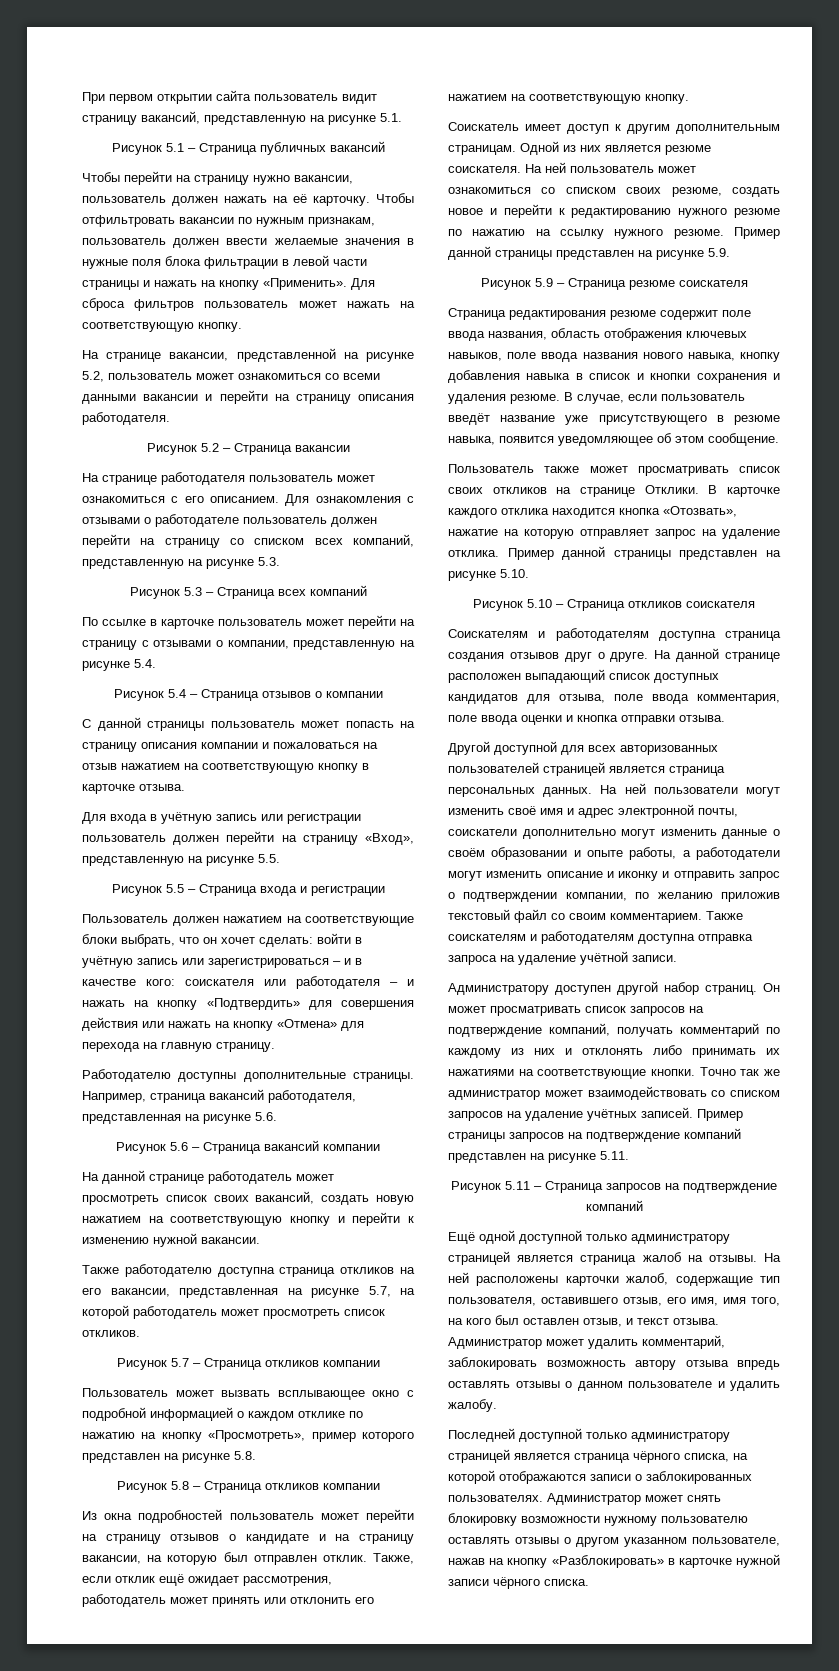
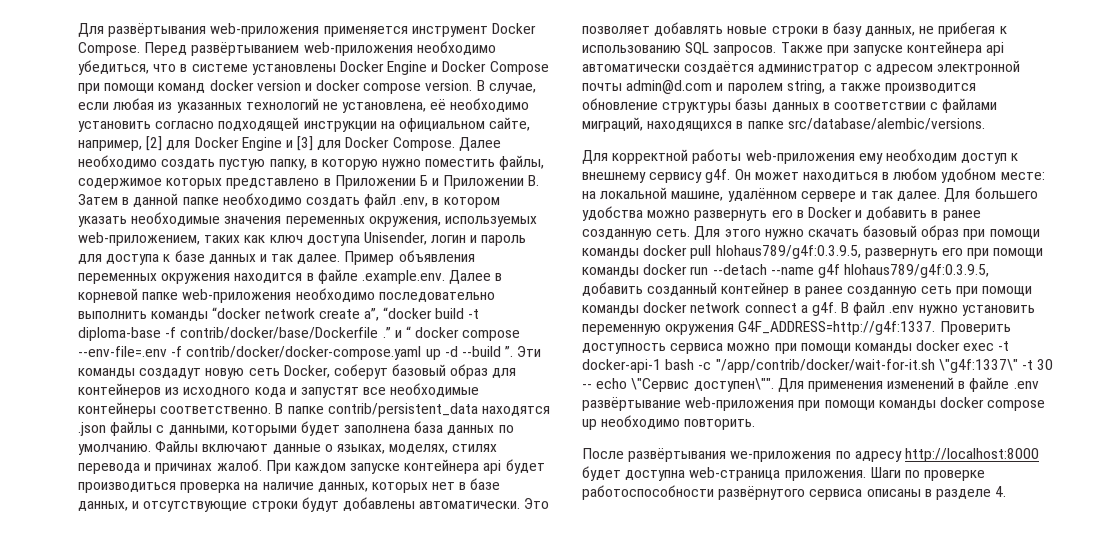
- При первом открытии сайта пользователь видит страницу вакансий, представленную на рисунке 5.1.
- Рисунок 5.1 – Страница публичных вакансий
- Чтобы перейти на страницу нужно вакансии, пользователь должен нажать на её карточку. Чтобы отфильтровать вакансии по нужным признакам, пользователь должен ввести желаемые значения в нужные поля блока фильтрации в левой части страницы и нажать на кнопку «Применить». Для сброса фильтров пользователь может нажать на соответствующую кнопку.
- На странице вакансии, представленной на рисунке 5.2, пользователь может ознакомиться со всеми данными вакансии и перейти на страницу описания работодателя.
- Рисунок 5.2 – Страница вакансии
- На странице работодателя пользователь может ознакомиться с его описанием. Для ознакомления с отзывами о работодателе пользователь должен перейти на страницу со списком всех компаний, представленную на рисунке 5.3.
- Рисунок 5.3 – Страница всех компаний
- По ссылке в карточке пользователь может перейти на страницу с отзывами о компании, представленную на рисунке 5.4.
- Рисунок 5.4 – Страница отзывов о компании
- С данной страницы пользователь может попасть на страницу описания компании и пожаловаться на отзыв нажатием на соответствующую кнопку в карточке отзыва.
- Для входа в учётную запись или регистрации пользователь должен перейти на страницу «Вход», представленную на рисунке 5.5.
- Рисунок 5.5 – Страница входа и регистрации
- Пользователь должен нажатием на соответствующие блоки выбрать, что он хочет сделать: войти в учётную запись или зарегистрироваться – и в качестве кого: соискателя или работодателя – и нажать на кнопку «Подтвердить» для совершения действия или нажать на кнопку «Отмена» для перехода на главную страницу.
- Работодателю доступны дополнительные страницы. Например, страница вакансий работодателя, представленная на рисунке 5.6.
- Рисунок 5.6 – Страница вакансий компании
- На данной странице работодатель может просмотреть список своих вакансий, создать новую нажатием на соответствующую кнопку и перейти к изменению нужной вакансии.
- Также работодателю доступна страница откликов на его вакансии, представленная на рисунке 5.7, на которой работодатель может просмотреть список откликов.
- Рисунок 5.7 – Страница откликов компании
- Пользователь может вызвать всплывающее окно с подробной информацией о каждом отклике по нажатию на кнопку «Просмотреть», пример которого представлен на рисунке 5.8.
- Рисунок 5.8 – Страница откликов компании
- Из окна подробностей пользователь может перейти на страницу отзывов о кандидате и на страницу вакансии, на которую был отправлен отклик. Также, если отклик ещё ожидает рассмотрения, работодатель может принять или отклонить его нажатием на соответствующую кнопку.
- Соискатель имеет доступ к другим дополнительным страницам. Одной из них является резюме соискателя. На ней пользователь может ознакомиться со списком своих резюме, создать новое и перейти к редактированию нужного резюме по нажатию на ссылку нужного резюме. Пример данной страницы представлен на рисунке 5.9.
- Рисунок 5.9 – Страница резюме соискателя
- Страница редактирования резюме содержит поле ввода названия, область отображения ключевых навыков, поле ввода названия нового навыка, кнопку добавления навыка в список и кнопки сохранения и удаления резюме. В случае, если пользователь введёт название уже присутствующего в резюме навыка, появится уведомляющее об этом сообщение.
- Пользователь также может просматривать список своих откликов на странице Отклики. В карточке каждого отклика находится кнопка «Отозвать», нажатие на которую отправляет запрос на удаление отклика. Пример данной страницы представлен на рисунке 5.10.
- Рисунок 5.10 – Страница откликов соискателя
- Соискателям и работодателям доступна страница создания отзывов друг о друге. На данной странице расположен выпадающий список доступных кандидатов для отзыва, поле ввода комментария, поле ввода оценки и кнопка отправки отзыва.
- Другой доступной для всех авторизованных пользователей страницей является страница персональных данных. На ней пользователи могут изменить своё имя и адрес электронной почты, соискатели дополнительно могут изменить данные о своём образовании и опыте работы, а работодатели могут изменить описание и иконку и отправить запрос о подтверждении компании, по желанию приложив текстовый файл со своим комментарием. Также соискателям и работодателям доступна отправка запроса на удаление учётной записи.
- Администратору доступен другой набор страниц. Он может просматривать список запросов на подтверждение компаний, получать комментарий по каждому из них и отклонять либо принимать их нажатиями на соответствующие кнопки. Точно так же администратор может взаимодействовать со списком запросов на удаление учётных записей. Пример страницы запросов на подтверждение компаний представлен на рисунке 5.11.
- Рисунок 5.11 – Страница запросов на подтверждение компаний
- Ещё одной доступной только администратору страницей является страница жалоб на отзывы. На ней расположены карточки жалоб, содержащие тип пользователя, оставившего отзыв, его имя, имя того, на кого был оставлен отзыв, и текст отзыва. Администратор может удалить комментарий, заблокировать возможность автору отзыва впредь оставлять отзывы о данном пользователе и удалить жалобу.
- Последней доступной только администратору страницей является страница чёрного списка, на которой отображаются записи о заблокированных пользователях. Администратор может снять блокировку возможности нужному пользователю оставлять отзывы о другом указанном пользователе, нажав на кнопку «Разблокировать» в карточке нужной записи чёрного списка.
+ Для развёртывания web-приложения применяется инструмент Docker Compose. Перед развёртыванием web-приложения необходимо убедиться, что в системе установлены Docker Engine и Docker Compose при помощи команд docker version и docker compose version. В случае, если любая из указанных технологий не установлена, её необходимо установить согласно подходящей инструкции на официальном сайте, например, [2] для Docker Engine и [3] для Docker Compose. Далее необходимо создать пустую папку, в которую нужно поместить файлы, содержимое которых представлено в Приложении Б и Приложении В. Затем в данной папке необходимо создать файл .env, в котором указать необходимые значения переменных окружения, используемых web-приложением, таких как ключ доступа Unisender, логин и пароль для доступа к базе данных и так далее. Пример объявления переменных окружения находится в файле .example.env. Далее в корневой папке web-приложения необходимо последовательно выполнить команды “docker network create a”, “docker build -t diploma-base -f contrib/docker/base/Dockerfile .” и “ docker compose --env-file=.env -f contrib/docker/docker-compose.yaml up -d --build ”. Эти команды создадут новую сеть Docker, соберут базовый образ для контейнеров из исходного кода и запустят все необходимые контейнеры соответственно. В папке contrib/persistent_data находятся .json файлы с данными, которыми будет заполнена база данных по умолчанию. Файлы включают данные о языках, моделях, стилях перевода и причинах жалоб. При каждом запуске контейнера api будет производиться проверка на наличие данных, которых нет в базе данных, и отсутствующие строки будут добавлены автоматически. Это позволяет добавлять новые строки в базу данных, не прибегая к использованию SQL запросов. Также при запуске контейнера api автоматически создаётся администратор с адресом электронной почты admin@d.com и паролем string, а также производится обновление структуры базы данных в соответствии с файлами миграций, находящихся в папке src/database/alembic/versions.
+ Для корректной работы web-приложения ему необходим доступ к внешнему сервису g4f. Он может находиться в любом удобном месте: на локальной машине, удалённом сервере и так далее. Для большего удобства можно развернуть его в Docker и добавить в ранее созданную сеть. Для этого нужно скачать базовый образ при помощи команды docker pull hlohaus789/g4f:0.3.9.5, развернуть его при помощи команды docker run --detach --name g4f hlohaus789/g4f:0.3.9.5, добавить созданный контейнер в ранее созданную сеть при помощи команды docker network connect a g4f. В файл .env нужно установить переменную окружения G4F_ADDRESS=http://g4f:1337. Проверить доступность сервиса можно при помощи команды docker exec -t docker-api-1 bash -c "/app/contrib/docker/wait-for-it.sh \"g4f:1337\" -t 30 -- echo \"Сервис доступен\"". Для применения изменений в файле .env развёртывание web-приложения при помощи команды docker compose up необходимо повторить.
+ После развёртывания we-приложения по адресу http://localhost:8000 будет доступна web-страница приложения. Шаги по проверке работоспособности развёрнутого сервиса описаны в разделе 4.

